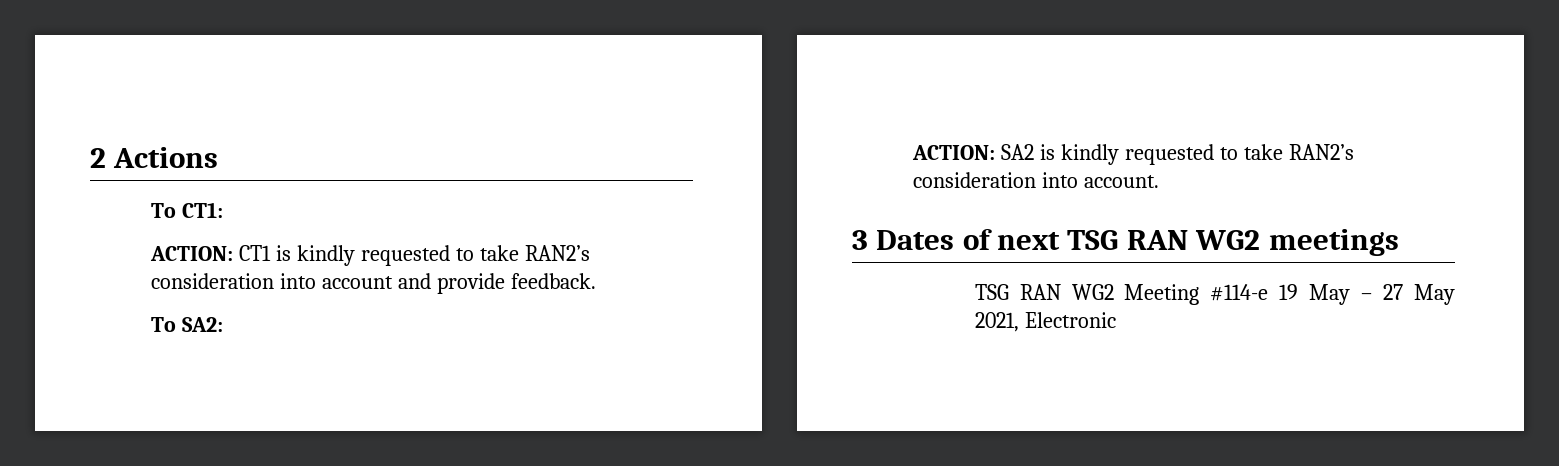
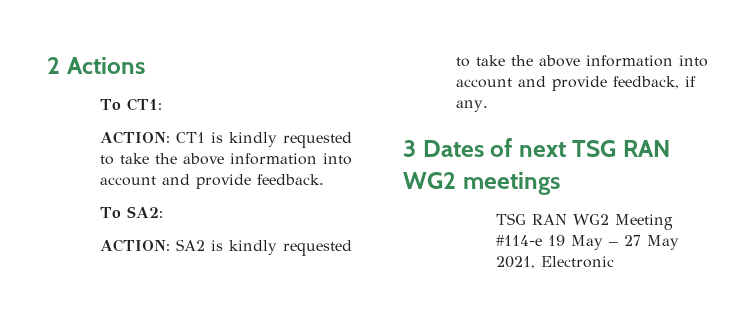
- ACTION: CT1 is kindly requested to take RAN2’s consideration into account and provide feedback.
+ ACTION: CT1 is kindly requested to take the above information into account and provide feedback.
- ACTION: SA2 is kindly requested to take RAN2’s consideration into account.
+ ACTION: SA2 is kindly requested to take the above information into account and provide feedback, if any.

